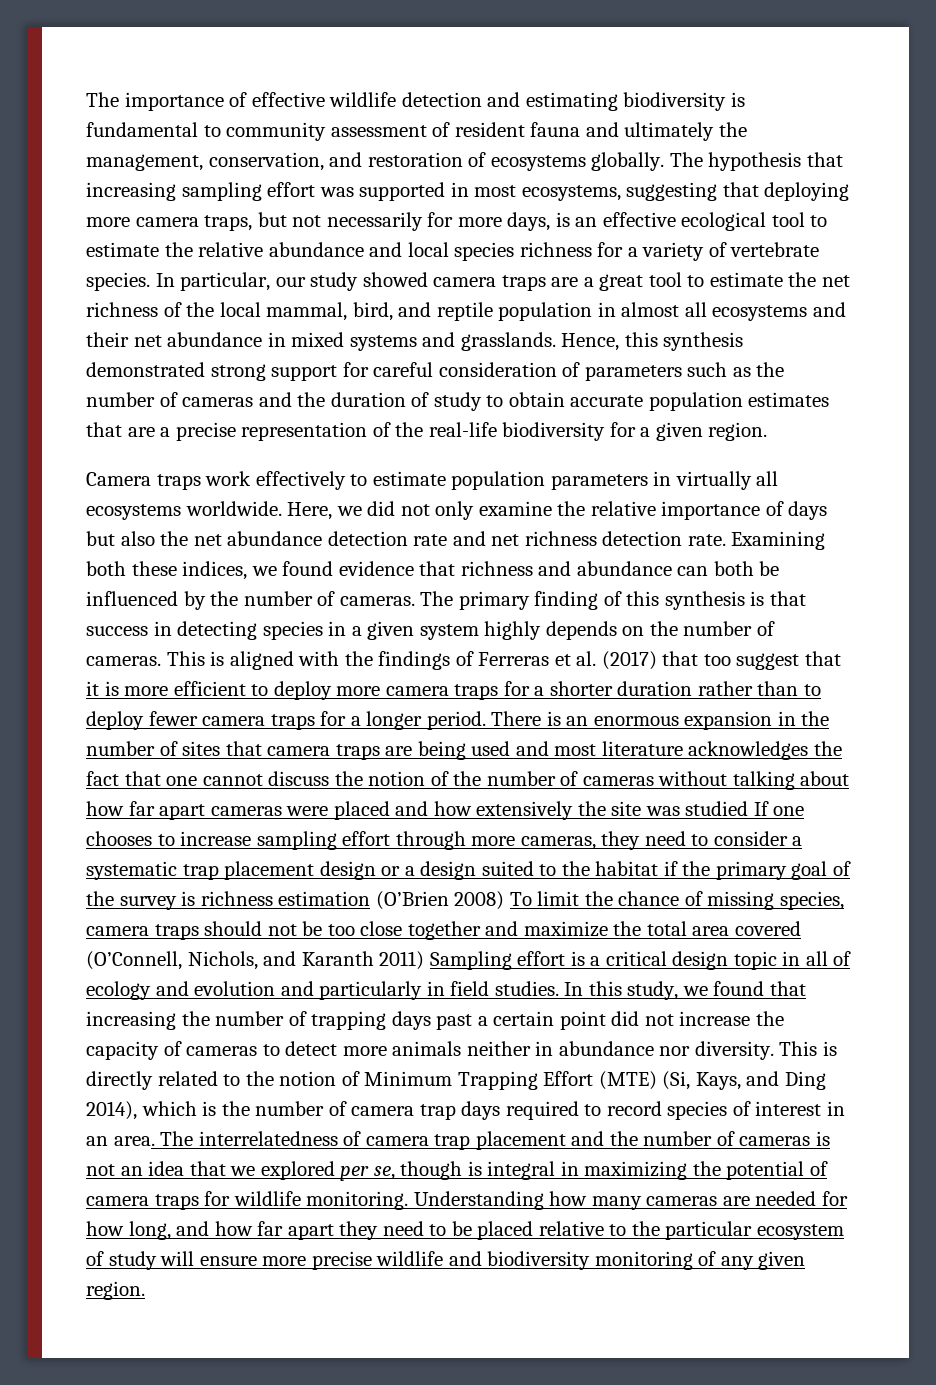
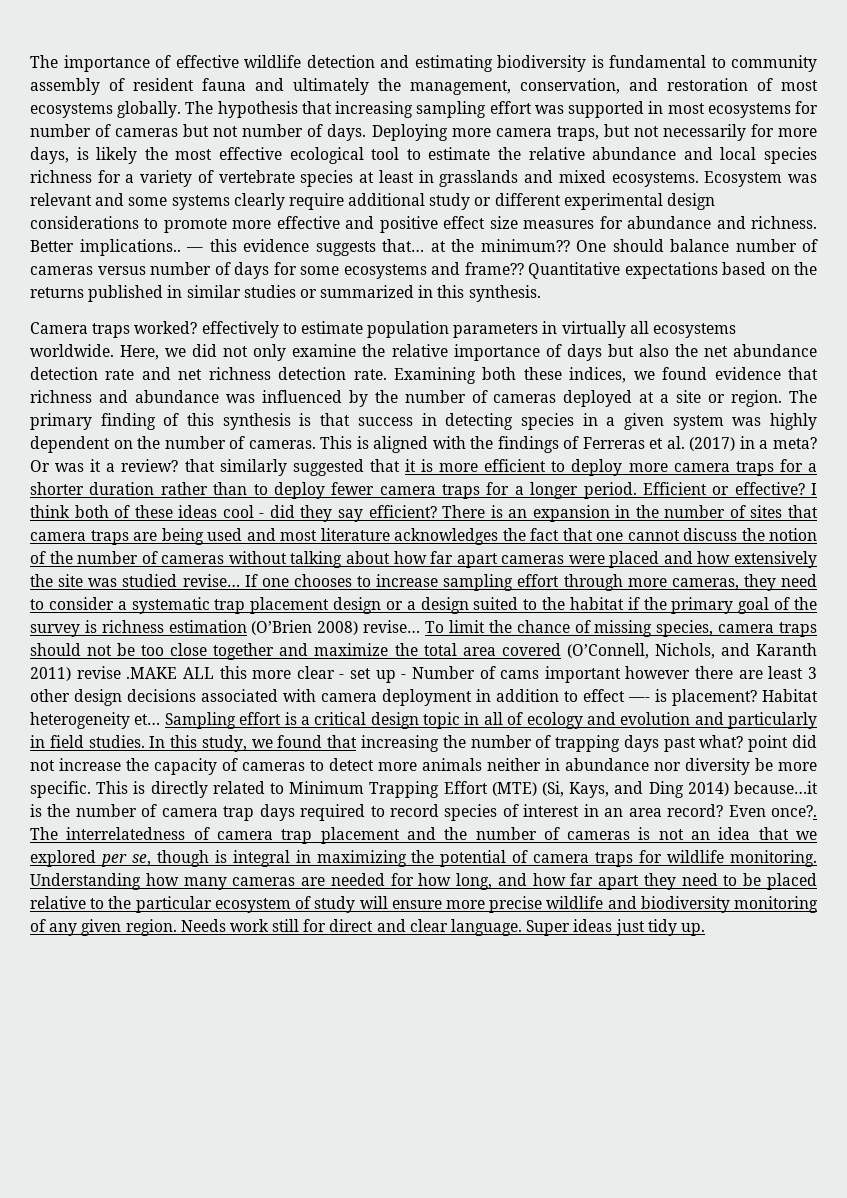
- The importance of effective wildlife detection and estimating biodiversity is fundamental to community assessment of resident fauna and ultimately the management, conservation, and restoration of ecosystems globally.
+ The importance of effective wildlife detection and estimating biodiversity is fundamental to community assembly of resident fauna and ultimately the management, conservation, and restoration of most ecosystems globally.
- The hypothesis that increasing sampling effort was supported in most ecosystems, suggesting that deploying more camera traps, but not necessarily for more days, is an effective ecological tool to estimate the relative abundance and local species richness for a variety of vertebrate species. In particular, our study showed camera traps are a great tool to estimate the net richness of the local mammal, bird, and reptile population in almost all ecosystems and their net abundance in mixed systems and grasslands. Hence, this synthesis demonstrated strong support for careful consideration of parameters such as the number of cameras and the duration of study to obtain accurate population estimates that are a precise representation of the real-life biodiversity for a given region.
+ The hypothesis that increasing sampling effort was supported in most ecosystems for number of cameras but not number of days. Deploying more camera traps, but not necessarily for more days, is likely the most effective ecological tool to estimate the relative abundance and local species richness for a variety of vertebrate species at least in grasslands and mixed ecosystems. Ecosystem was relevant and some systems clearly require additional study or different experimental design considerations to promote more effective and positive effect size measures for abundance and richness. Better implications.. — this evidence suggests that… at the minimum?? One should balance number of cameras versus number of days for some ecosystems and frame?? Quantitative expectations based on the returns published in similar studies or summarized in this synthesis.
- Camera traps work effectively to estimate population parameters in virtually all ecosystems worldwide.
+ Camera traps worked? effectively to estimate population parameters in virtually all ecosystems worldwide.
- Examining both these indices, we found evidence that richness and abundance can both be influenced by the number of cameras.
+ Examining both these indices, we found evidence that richness and abundance was influenced by the number of cameras deployed at a site or region.
- The primary finding of this synthesis is that success in detecting species in a given system highly depends on the number of cameras.
+ The primary finding of this synthesis is that success in detecting species in a given system was highly dependent on the number of cameras.
- This is aligned with the findings of Ferreras et al. (2017) that too suggest that it is more efficient to deploy more camera traps for a shorter duration rather than to deploy fewer camera traps for a longer period.
+ This is aligned with the findings of Ferreras et al. (2017) in a meta? Or was it a review? that similarly suggested that it is more efficient to deploy more camera traps for a shorter duration rather than to deploy fewer camera traps for a longer period.
+ Efficient or effective? I think both of these ideas cool - did they say efficient?
- There is an enormous expansion in the number of sites that camera traps are being used and most literature acknowledges the fact that one cannot discuss the notion of the number of cameras without talking about how far apart cameras were placed and how extensively the site was studied If one chooses to increase sampling effort through more cameras, they need to consider a systematic trap placement design or a design suited to the habitat if the primary goal of the survey is richness estimation (O’Brien 2008) To limit the chance of missing species, camera traps should not be too close together and maximize the total area covered (O’Connell, Nichols, and Karanth 2011) Sampling effort is a critical design topic in all of ecology and evolution and particularly in field studies.
+ There is an expansion in the number of sites that camera traps are being used and most literature acknowledges the fact that one cannot discuss the notion of the number of cameras without talking about how far apart cameras were placed and how extensively the site was studied revise… If one chooses to increase sampling effort through more cameras, they need to consider a systematic trap placement design or a design suited to the habitat if the primary goal of the survey is richness estimation (O’Brien 2008) revise… To limit the chance of missing species, camera traps should not be too close together and maximize the total area covered (O’Connell, Nichols, and Karanth 2011) revise .MAKE ALL this more clear - set up - Number of cams important however there are least 3 other design decisions associated with camera deployment in addition to effect —- is placement? Habitat heterogeneity et… Sampling effort is a critical design topic in all of ecology and evolution and particularly in field studies.
- In this study, we found that increasing the number of trapping days past a certain point did not increase the capacity of cameras to detect more animals neither in abundance nor diversity.
+ In this study, we found that increasing the number of trapping days past what? point did not increase the capacity of cameras to detect more animals neither in abundance nor diversity be more specific.
- This is directly related to the notion of Minimum Trapping Effort (MTE) (Si, Kays, and Ding 2014), which is the number of camera trap days required to record species of interest in an area.
+ This is directly related to Minimum Trapping Effort (MTE) (Si, Kays, and Ding 2014) because…it is the number of camera trap days required to record species of interest in an area record? Even once?.
+ Needs work still for direct and clear language. Super ideas just tidy up.

